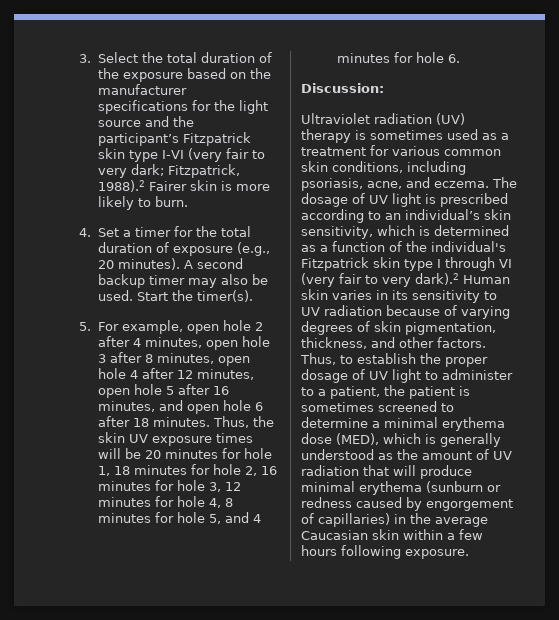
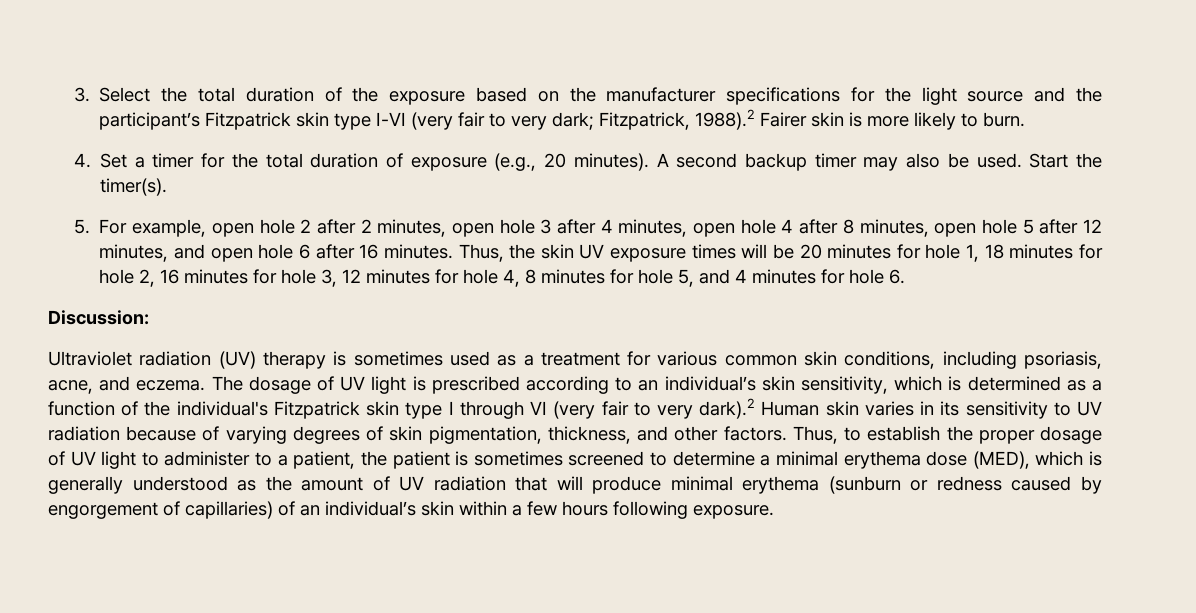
- 5. For example, open hole 2 after 4 minutes, open hole 3 after 8 minutes, open hole 4 after 12 minutes, open hole 5 after 16 minutes, and open hole 6 after 18 minutes.
+ 5. For example, open hole 2 after 2 minutes, open hole 3 after 4 minutes, open hole 4 after 8 minutes, open hole 5 after 12 minutes, and open hole 6 after 16 minutes.
- Thus, to establish the proper dosage of UV light to administer to a patient, the patient is sometimes screened to determine a minimal erythema dose (MED), which is generally understood as the amount of UV radiation that will produce minimal erythema (sunburn or redness caused by engorgement of capillaries) in the average Caucasian skin within a few hours following exposure.
+ Thus, to establish the proper dosage of UV light to administer to a patient, the patient is sometimes screened to determine a minimal erythema dose (MED), which is generally understood as the amount of UV radiation that will produce minimal erythema (sunburn or redness caused by engorgement of capillaries) of an individual’s skin within a few hours following exposure.

